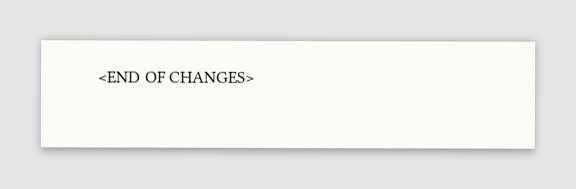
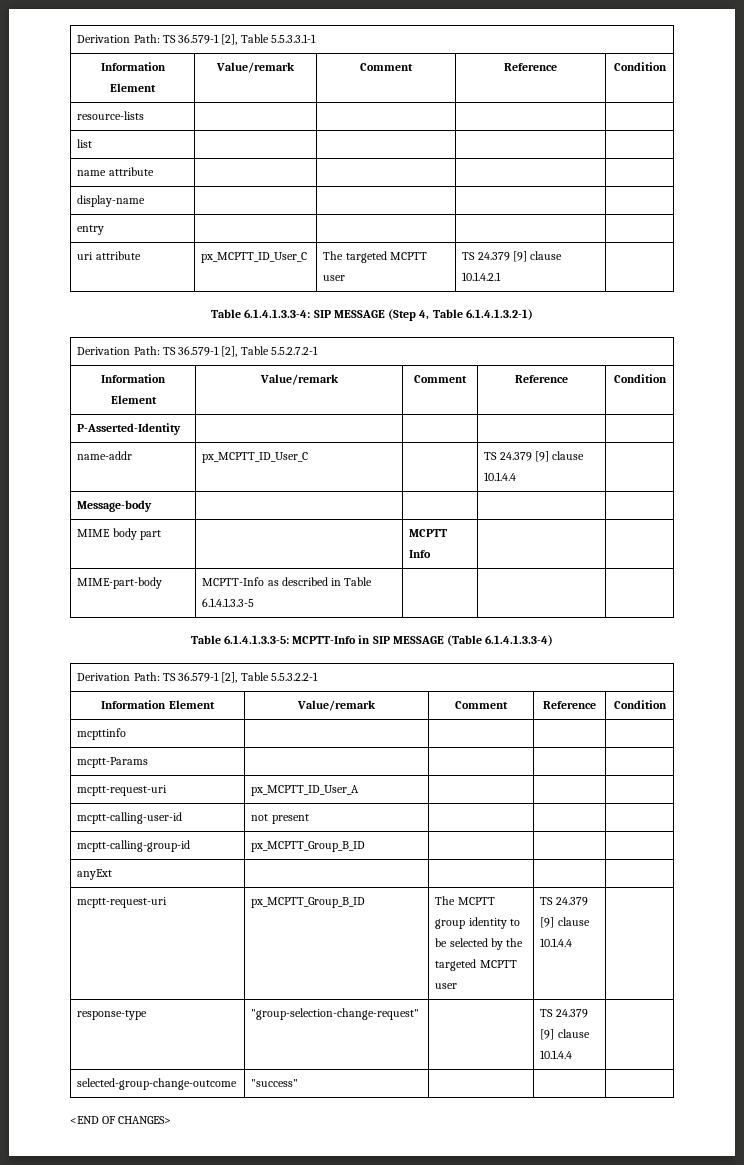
+ Derivation Path: TS 36.579-1 [2], Table 5.5.3.3.1-1
+ Information Element | Value/remark | Comment | Reference | Condition
+ resource-lists | | | |
+ list | | | |
+ name attribute | | | |
+ display-name | | | |
+ entry | | | |
+ uri attribute | px_MCPTT_ID_User_C | The targeted MCPTT user | TS 24.379 [9] clause 10.1.4.2.1 |
+ Table 6.1.4.1.3.3-4: SIP MESSAGE (Step 4, Table 6.1.4.1.3.2-1)
+ Derivation Path: TS 36.579-1 [2], Table 5.5.2.7.2-1
+ Information Element | Value/remark | Comment | Reference | Condition
+ P-Asserted-Identity | | | |
+ name-addr | px_MCPTT_ID_User_C | | TS 24.379 [9] clause 10.1.4.4 |
+ Message-body | | | |
+ MIME body part | | MCPTT Info | |
+ MIME-part-body | MCPTT-Info as described in Table 6.1.4.1.3.3-5 | | |
+ Table 6.1.4.1.3.3-5: MCPTT-Info in SIP MESSAGE (Table 6.1.4.1.3.3-4)
+ Derivation Path: TS 36.579-1 [2], Table 5.5.3.2.2-1
+ Information Element | Value/remark | Comment | Reference | Condition
+ mcpttinfo | | | |
+ mcptt-Params | | | |
+ mcptt-request-uri | px_MCPTT_ID_User_A | | |
+ mcptt-calling-user-id | not present | | |
+ mcptt-calling-group-id | px_MCPTT_Group_B_ID | | |
+ anyExt | | | |
+ mcptt-request-uri | px_MCPTT_Group_B_ID | The MCPTT group identity to be selected by the targeted MCPTT user | TS 24.379 [9] clause 10.1.4.4 |
+ response-type | "group-selection-change-request" | | TS 24.379 [9] clause 10.1.4.4 |
+ selected-group-change-outcome | "success" | | |

